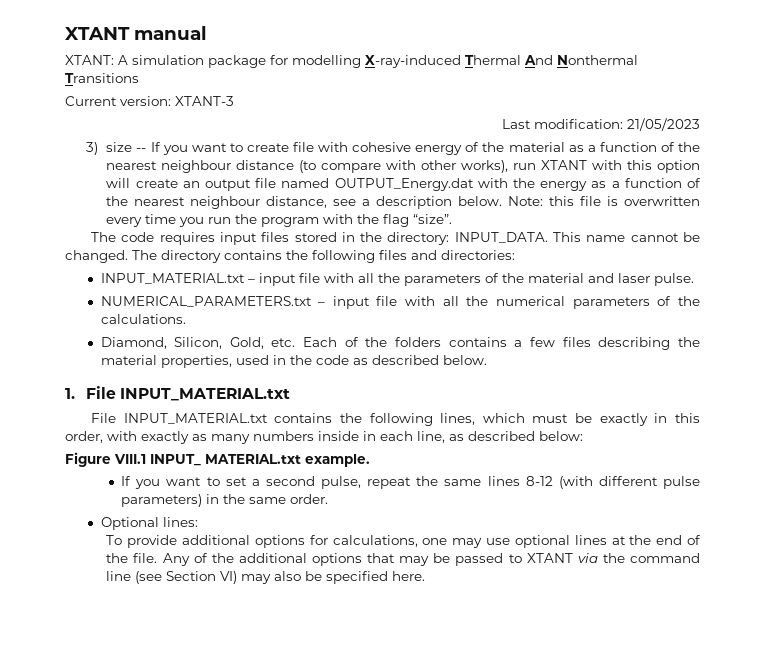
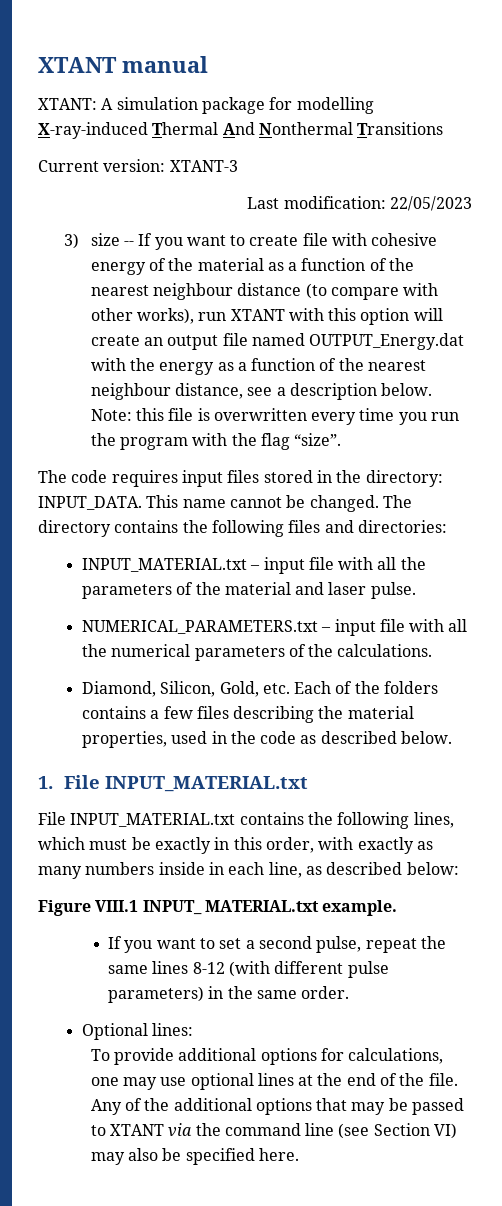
- Last modification: 21/05/2023
+ Last modification: 22/05/2023

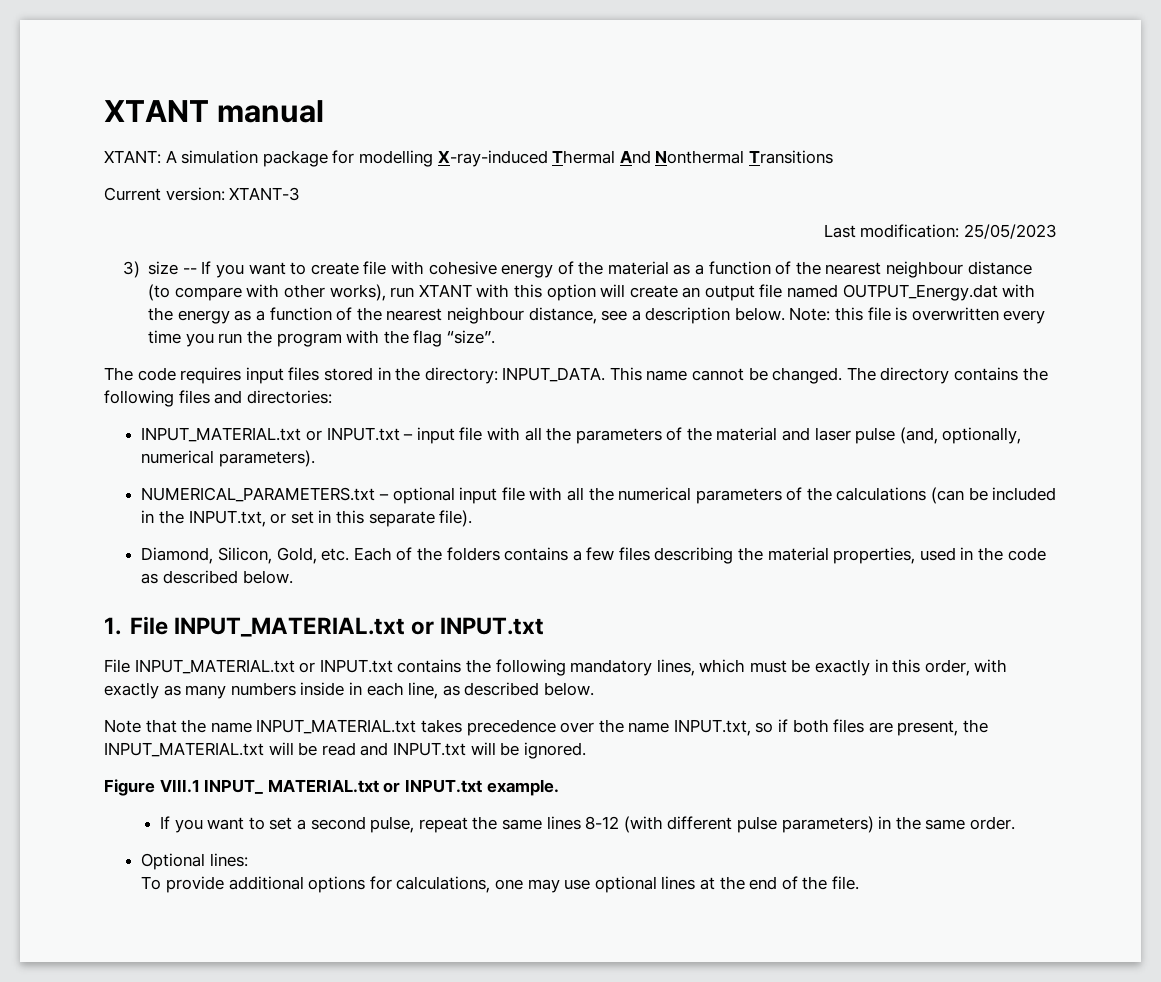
- Last modification: 22/05/2023
+ Last modification: 25/05/2023
- INPUT_MATERIAL.txt – input file with all the parameters of the material and laser pulse.
+ INPUT_MATERIAL.txt or INPUT.txt – input file with all the parameters of the material and laser pulse (and, optionally, numerical parameters).
- NUMERICAL_PARAMETERS.txt – input file with all the numerical parameters of the calculations.
+ NUMERICAL_PARAMETERS.txt – optional input file with all the numerical parameters of the calculations (can be included in the INPUT.txt, or set in this separate file).
- 1. File INPUT_MATERIAL.txt
- File INPUT_MATERIAL.txt contains the following lines, which must be exactly in this order, with exactly as many numbers inside in each line, as described below:
+ 1. File INPUT_MATERIAL.txt or INPUT.txt
+ File INPUT_MATERIAL.txt or INPUT.txt contains the following mandatory lines, which must be exactly in this order, with exactly as many numbers inside in each line, as described below.
+ Note that the name INPUT_MATERIAL.txt takes precedence over the name INPUT.txt, so if both files are present, the INPUT_MATERIAL.txt will be read and INPUT.txt will be ignored.
- Figure VIII.1 INPUT_ MATERIAL.txt example.
+ Figure VIII.1 INPUT_ MATERIAL.txt or INPUT.txt example.
- Any of the additional options that may be passed to XTANT via the command line (see Section VI) may also be specified here.

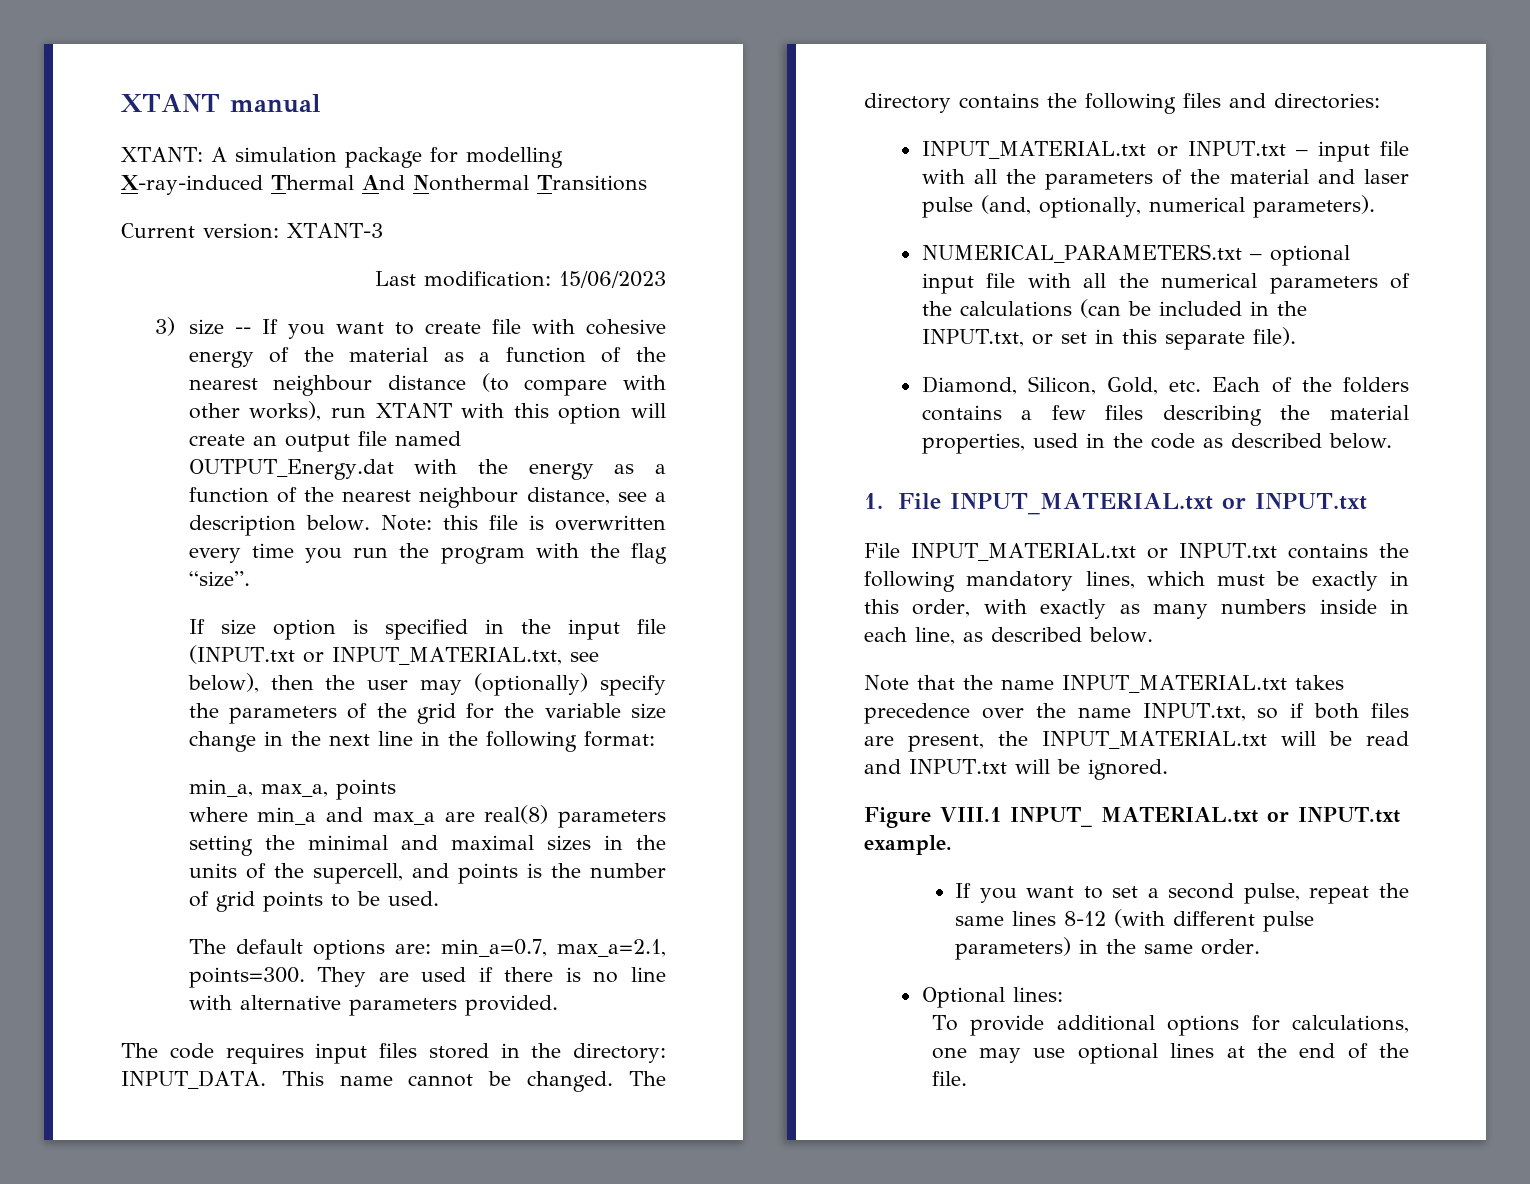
- Last modification: 25/05/2023
+ Last modification: 15/06/2023
+ If size option is specified in the input file (INPUT.txt or INPUT_MATERIAL.txt, see below), then the user may (optionally) specify the parameters of the grid for the variable size change in the next line in the following format:
+ min_a, max_a, points
+ where min_a and max_a are real(8) parameters setting the minimal and maximal sizes in the units of the supercell, and points is the number of grid points to be used.
+ The default options are: min_a=0.7, max_a=2.1, points=300. They are used if there is no line with alternative parameters provided.

